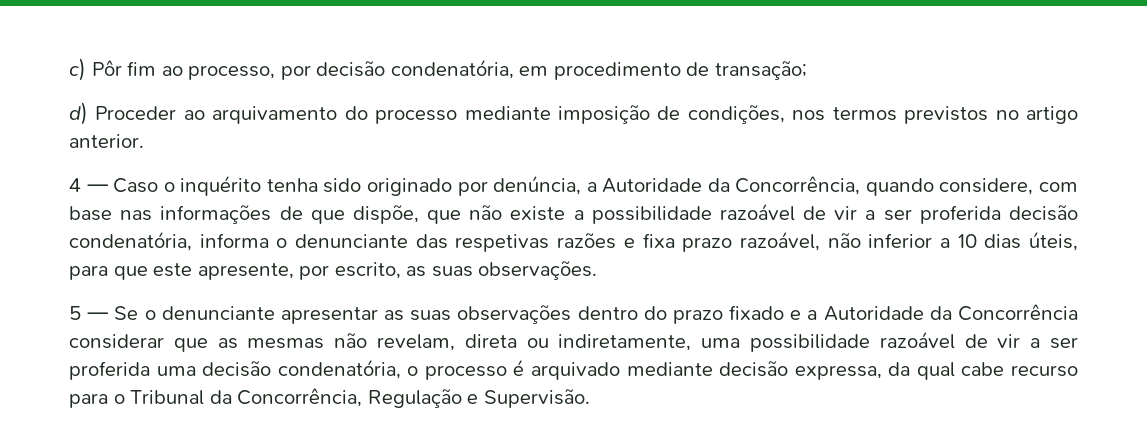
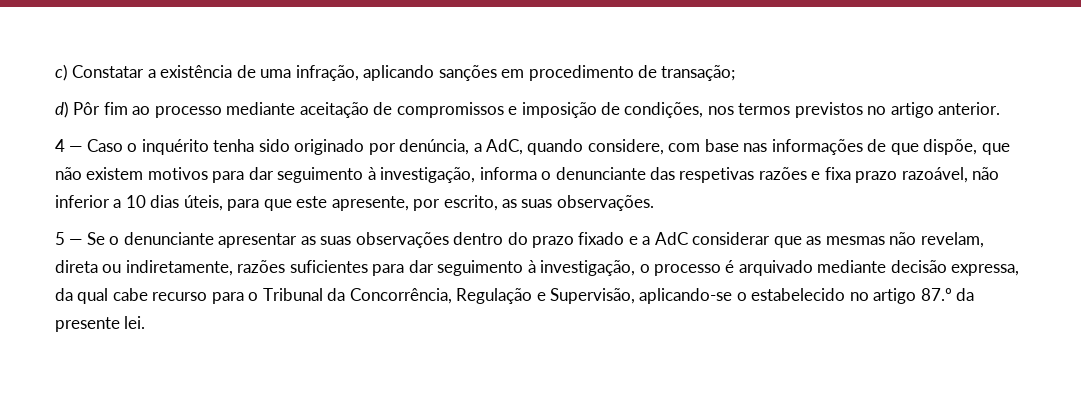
- c) Pôr fim ao processo, por decisão condenatória, em procedimento de transação;
+ c) Constatar a existência de uma infração, aplicando sanções em procedimento de transação;
- d) Proceder ao arquivamento do processo mediante imposição de condições, nos termos previstos no artigo anterior.
+ d) Pôr fim ao processo mediante aceitação de compromissos e imposição de condições, nos termos previstos no artigo anterior.
- 4 — Caso o inquérito tenha sido originado por denúncia, a Autoridade da Concorrência, quando considere, com base nas informações de que dispõe, que não existe a possibilidade razoável de vir a ser proferida decisão condenatória, informa o denunciante das respetivas razões e fixa prazo razoável, não inferior a 10 dias úteis, para que este apresente, por escrito, as suas observações.
+ 4 — Caso o inquérito tenha sido originado por denúncia, a AdC, quando considere, com base nas informações de que dispõe, que não existem motivos para dar seguimento à investigação, informa o denunciante das respetivas razões e fixa prazo razoável, não inferior a 10 dias úteis, para que este apresente, por escrito, as suas observações.
- 5 — Se o denunciante apresentar as suas observações dentro do prazo fixado e a Autoridade da Concorrência considerar que as mesmas não revelam, direta ou indiretamente, uma possibilidade razoável de vir a ser proferida uma decisão condenatória, o processo é arquivado mediante decisão expressa, da qual cabe recurso para o Tribunal da Concorrência, Regulação e Supervisão.
+ 5 — Se o denunciante apresentar as suas observações dentro do prazo fixado e a AdC considerar que as mesmas não revelam, direta ou indiretamente, razões suficientes para dar seguimento à investigação, o processo é arquivado mediante decisão expressa, da qual cabe recurso para o Tribunal da Concorrência, Regulação e Supervisão, aplicando-se o estabelecido no artigo 87.º da presente lei.

